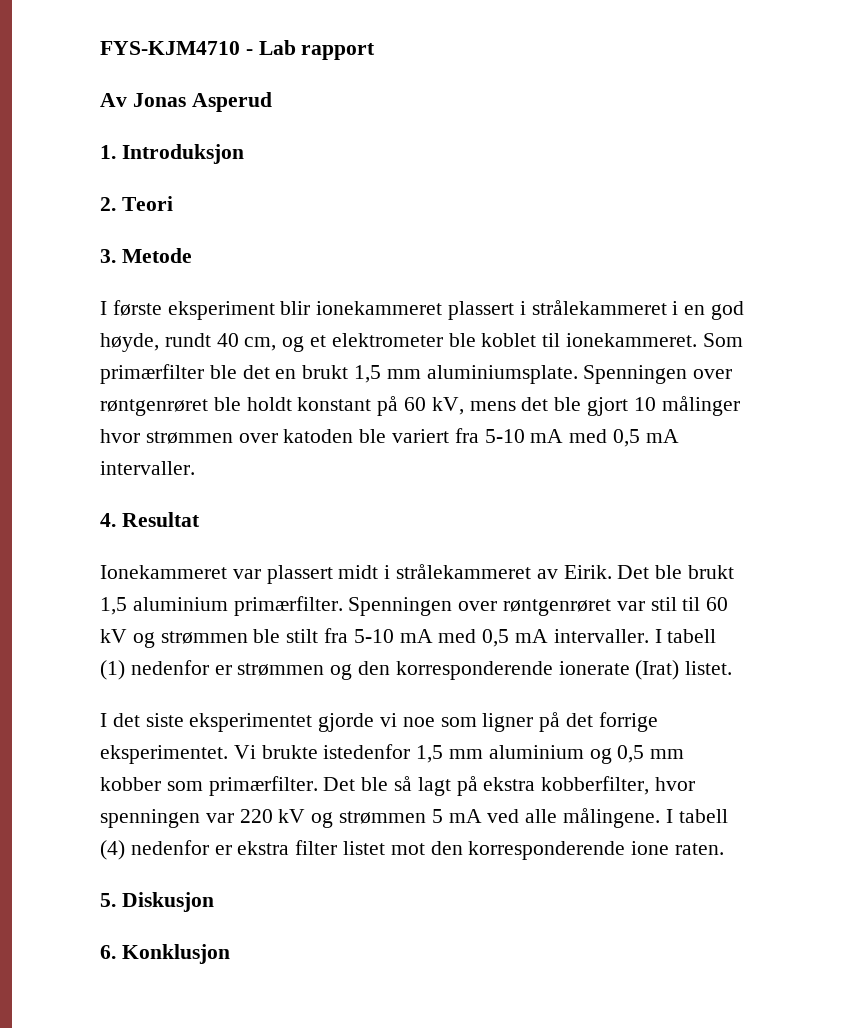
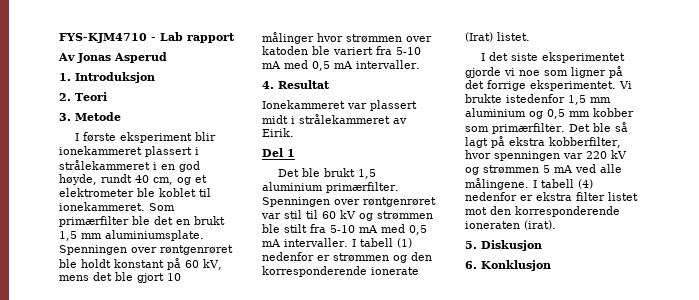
- Ionekammeret var plassert midt i strålekammeret av Eirik. Det ble brukt 1,5 aluminium primærfilter.
+ Ionekammeret var plassert midt i strålekammeret av Eirik.
+ Del 1
+ Det ble brukt 1,5 aluminium primærfilter.
- I tabell (4) nedenfor er ekstra filter listet mot den korresponderende ione raten.
+ I tabell (4) nedenfor er ekstra filter listet mot den korresponderende ioneraten (irat).

